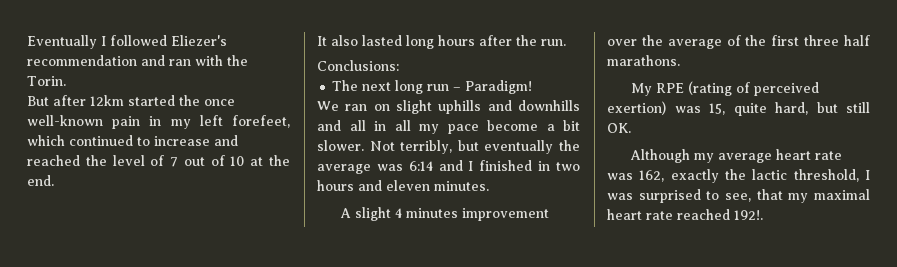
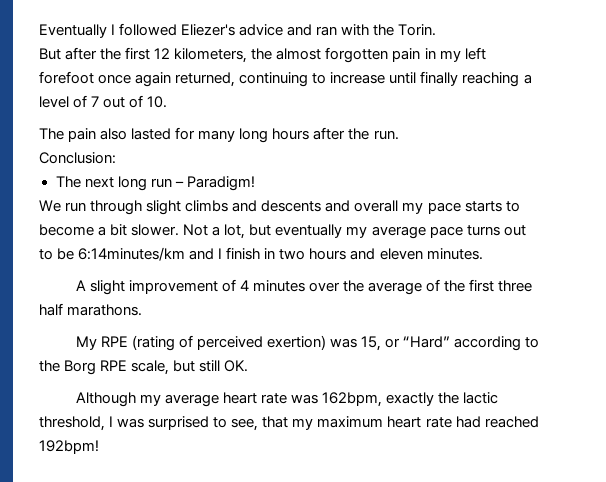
- Eventually I followed Eliezer's recommendation and ran with the Torin.
+ Eventually I followed Eliezer's advice and ran with the Torin.
- But after 12km started the once well-known pain in my left forefeet, which continued to increase and reached the level of 7 out of 10 at the end.
- It also lasted long hours after the run.
+ But after the first 12 kilometers, the almost forgotten pain in my left forefoot once again returned, continuing to increase until finally reaching a level of 7 out of 10.
+ The pain also lasted for many long hours after the run.
- Conclusions:
+ Conclusion:
- We ran on slight uphills and downhills and all in all my pace become a bit slower.
+ We run through slight climbs and descents and overall my pace starts to become a bit slower.
- Not terribly, but eventually the average was 6:14 and I finished in two hours and eleven minutes.
+ Not a lot, but eventually my average pace turns out to be 6:14minutes/km and I finish in two hours and eleven minutes.
- A slight 4 minutes improvement over the average of the first three half marathons.
+ A slight improvement of 4 minutes over the average of the first three half marathons.
- My RPE (rating of perceived exertion) was 15, quite hard, but still OK.
+ My RPE (rating of perceived exertion) was 15, or “Hard” according to the Borg RPE scale, but still OK.
- Although my average heart rate was 162, exactly the lactic threshold, I was surprised to see, that my maximal heart rate reached 192!.
+ Although my average heart rate was 162bpm, exactly the lactic threshold, I was surprised to see, that my maximum heart rate had reached 192bpm!

